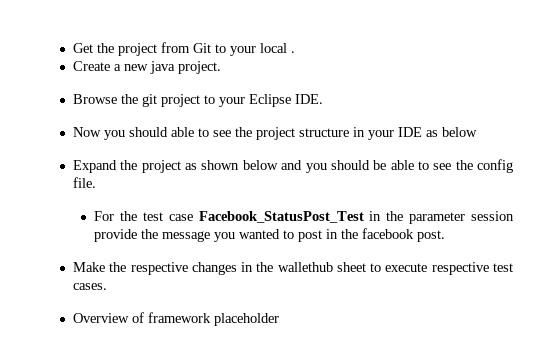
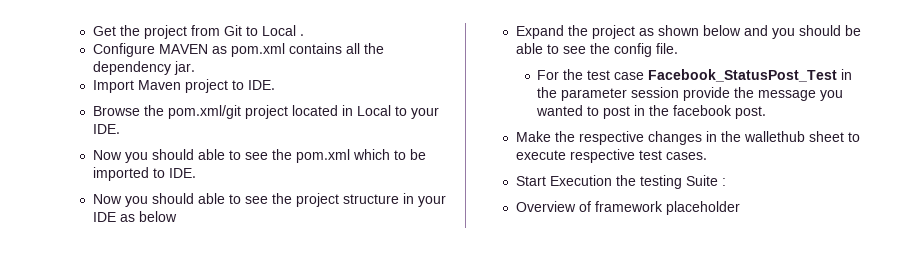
- Get the project from Git to your local .
+ Get the project from Git to Local .
- Create a new java project.
- Browse the git project to your Eclipse IDE.
+ Configure MAVEN as pom.xml contains all the dependency jar.
+ Import Maven project to IDE.
+ Browse the pom.xml/git project located in Local to your IDE.
+ Now you should able to see the pom.xml which to be imported to IDE.
+ Start Execution the testing Suite :

